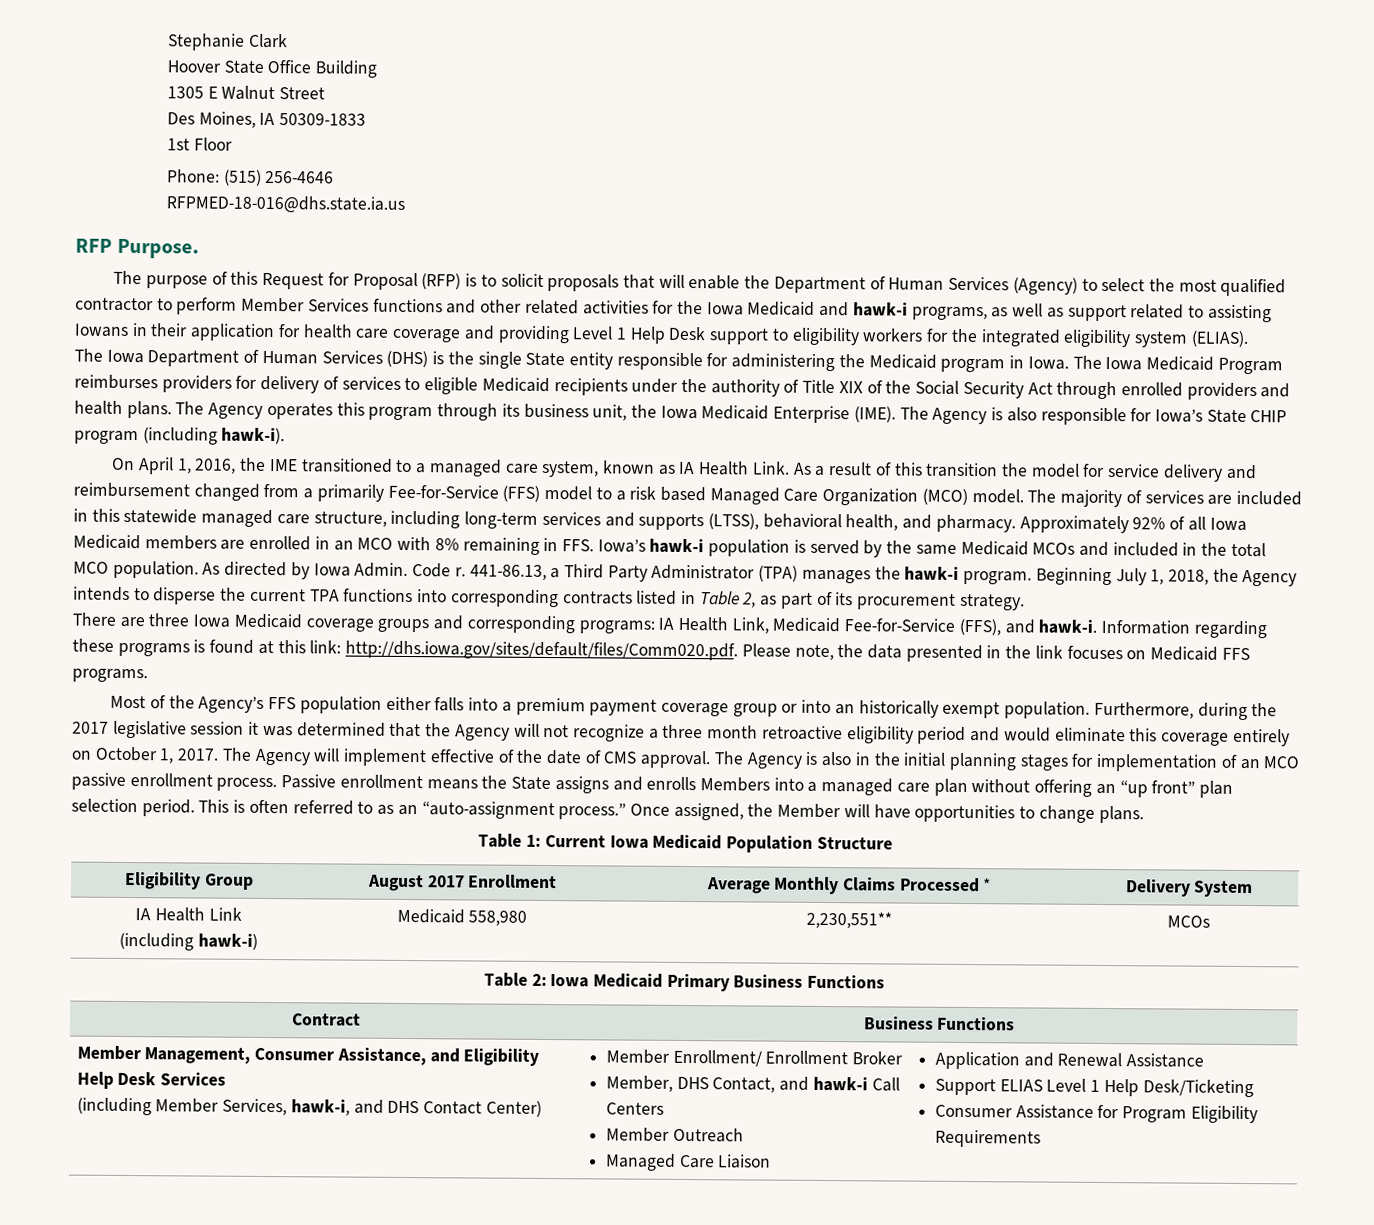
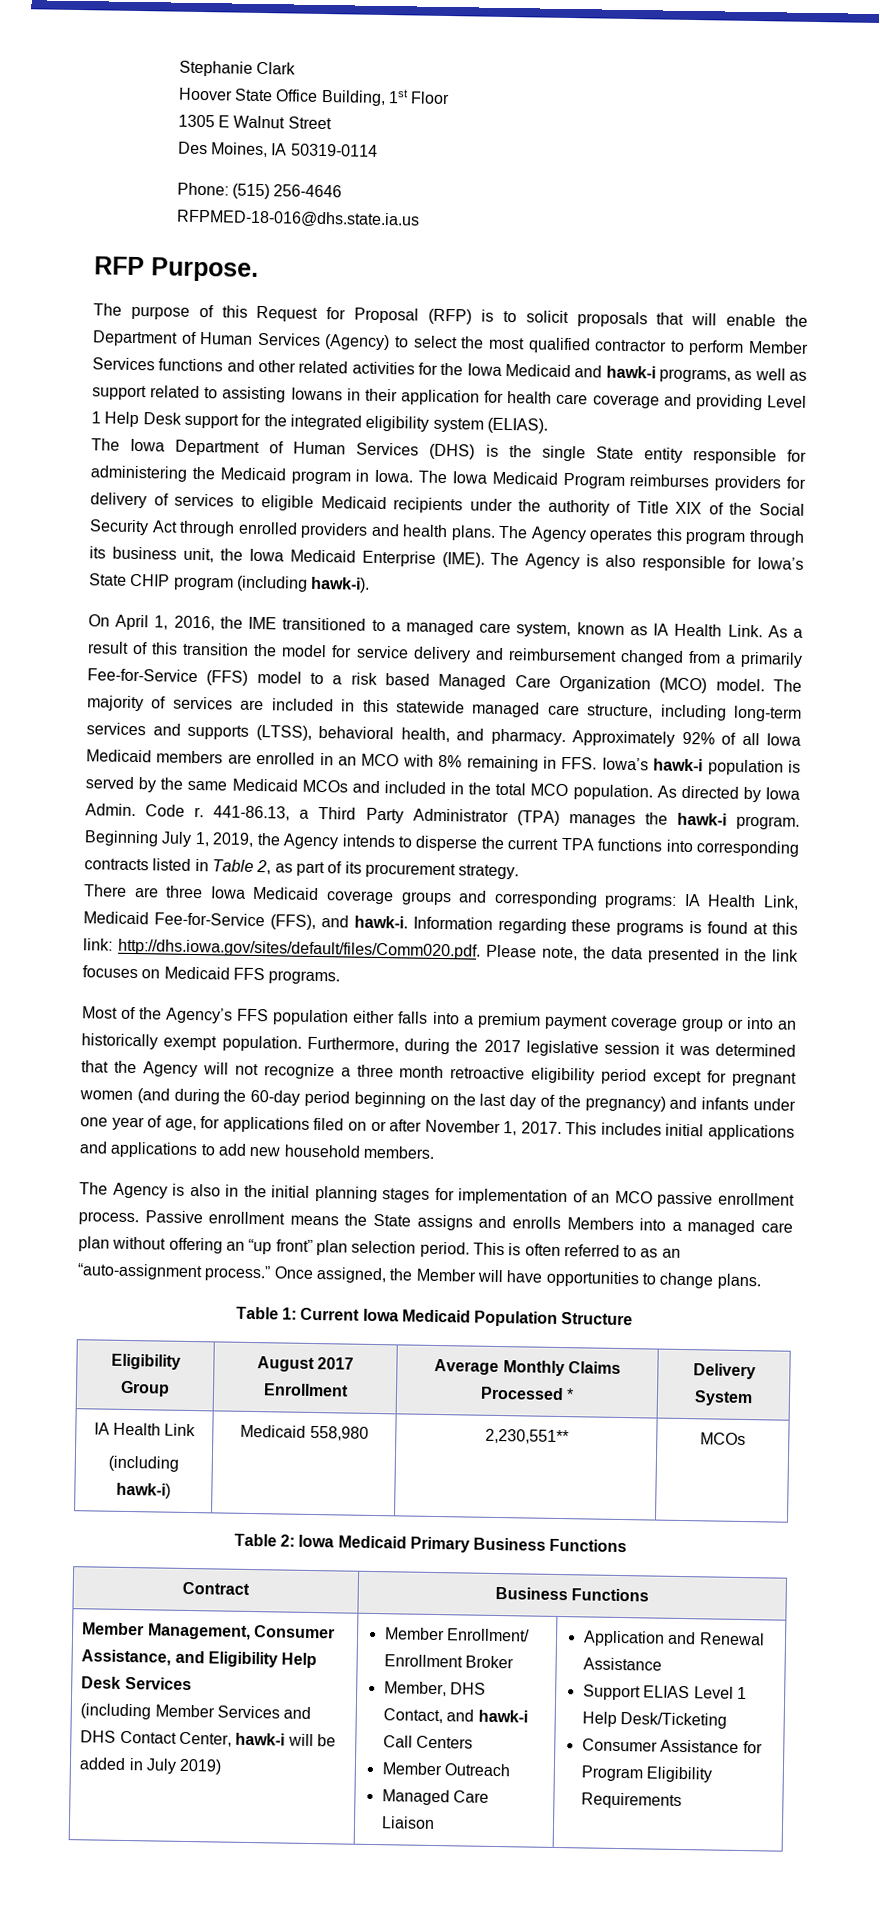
- Hoover State Office Building
+ Hoover State Office Building, 1st Floor
- Des Moines, IA 50309-1833
- 1st Floor
+ Des Moines, IA 50319-0114
- The purpose of this Request for Proposal (RFP) is to solicit proposals that will enable the Department of Human Services (Agency) to select the most qualified contractor to perform Member Services functions and other related activities for the Iowa Medicaid and hawk-i programs, as well as support related to assisting Iowans in their application for health care coverage and providing Level 1 Help Desk support to eligibility workers for the integrated eligibility system (ELIAS).
+ The purpose of this Request for Proposal (RFP) is to solicit proposals that will enable the Department of Human Services (Agency) to select the most qualified contractor to perform Member Services functions and other related activities for the Iowa Medicaid and hawk-i programs, as well as support related to assisting Iowans in their application for health care coverage and providing Level 1 Help Desk support for the integrated eligibility system (ELIAS).
- Beginning July 1, 2018, the Agency intends to disperse the current TPA functions into corresponding contracts listed in Table 2, as part of its procurement strategy.
+ Beginning July 1, 2019, the Agency intends to disperse the current TPA functions into corresponding contracts listed in Table 2, as part of its procurement strategy.
- Furthermore, during the 2017 legislative session it was determined that the Agency will not recognize a three month retroactive eligibility period and would eliminate this coverage entirely on October 1, 2017. The Agency will implement effective of the date of CMS approval. The Agency is also in the initial planning stages for implementation of an MCO passive enrollment process.
+ Furthermore, during the 2017 legislative session it was determined that the Agency will not recognize a three month retroactive eligibility period except for pregnant women (and during the 60-day period beginning on the last day of the pregnancy) and infants under one year of age, for applications filed on or after November 1, 2017. This includes initial applications and applications to add new household members.
+ The Agency is also in the initial planning stages for implementation of an MCO passive enrollment process.
- (including Member Services, hawk-i, and DHS Contact Center)
+ (including Member Services and DHS Contact Center, hawk-i will be added in July 2019)

